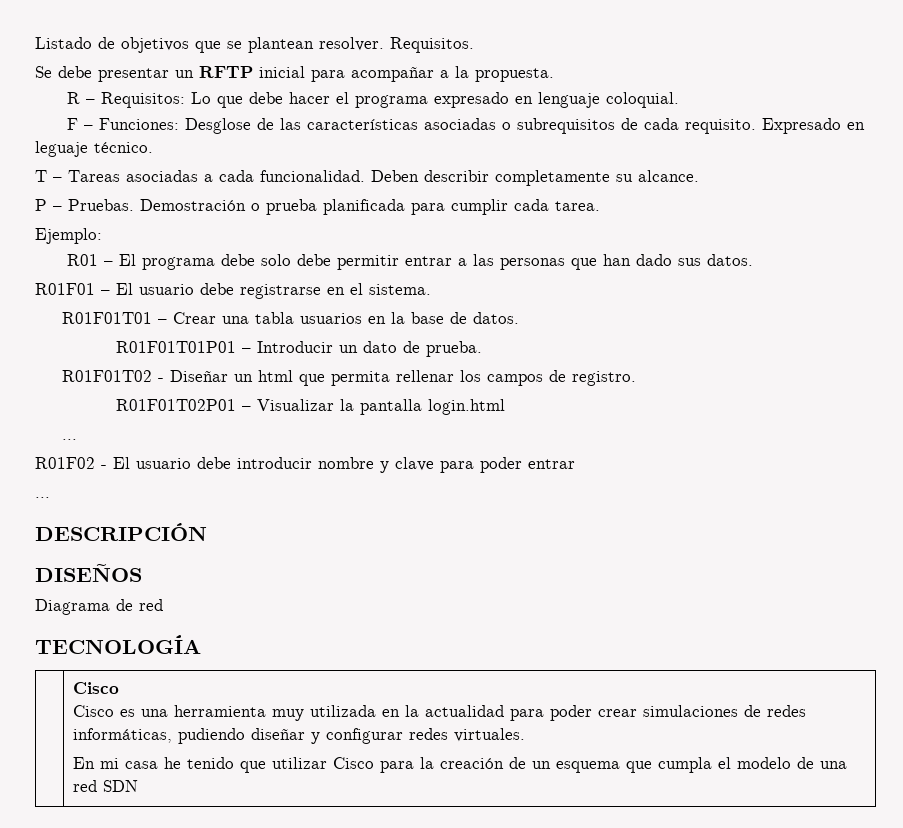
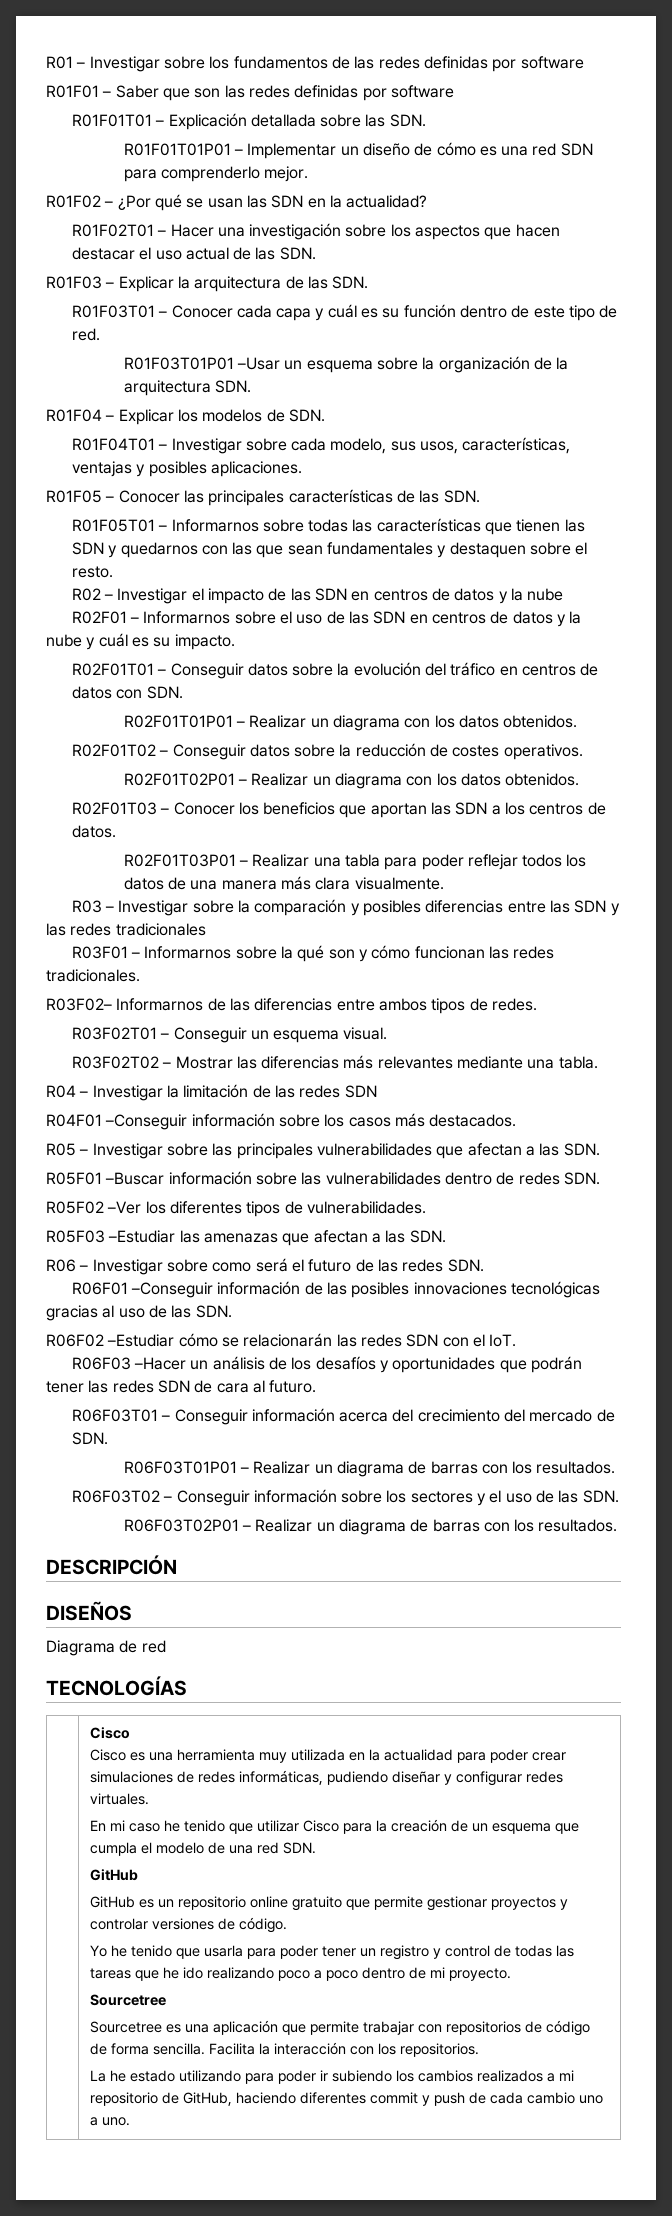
- Listado de objetivos que se plantean resolver. Requisitos.
- Se debe presentar un RFTP inicial para acompañar a la propuesta.
- R – Requisitos: Lo que debe hacer el programa expresado en lenguaje coloquial.
- F – Funciones: Desglose de las características asociadas o subrequisitos de cada requisito. Expresado en leguaje técnico.
- T – Tareas asociadas a cada funcionalidad. Deben describir completamente su alcance.
- P – Pruebas. Demostración o prueba planificada para cumplir cada tarea.
- Ejemplo:
- R01 – El programa debe solo debe permitir entrar a las personas que han dado sus datos.
- R01F01 – El usuario debe registrarse en el sistema.
- R01F01T01 – Crear una tabla usuarios en la base de datos.
- R01F01T01P01 – Introducir un dato de prueba.
- R01F01T02 - Diseñar un html que permita rellenar los campos de registro.
- R01F01T02P01 – Visualizar la pantalla login.html
- ...
- R01F02 - El usuario debe introducir nombre y clave para poder entrar
- ...
+ R01 – Investigar sobre los fundamentos de las redes definidas por software
+ R01F01 – Saber que son las redes definidas por software
+ R01F01T01 – Explicación detallada sobre las SDN.
+ R01F01T01P01 – Implementar un diseño de cómo es una red SDN para comprenderlo mejor.
+ R01F02 – ¿Por qué se usan las SDN en la actualidad?
+ R01F02T01 – Hacer una investigación sobre los aspectos que hacen destacar el uso actual de las SDN.
+ R01F03 – Explicar la arquitectura de las SDN.
+ R01F03T01 – Conocer cada capa y cuál es su función dentro de este tipo de red.
+ R01F03T01P01 –Usar un esquema sobre la organización de la arquitectura SDN.
+ R01F04 – Explicar los modelos de SDN.
+ R01F04T01 – Investigar sobre cada modelo, sus usos, características, ventajas y posibles aplicaciones.
+ R01F05 – Conocer las principales características de las SDN.
+ R01F05T01 – Informarnos sobre todas las características que tienen las SDN y quedarnos con las que sean fundamentales y destaquen sobre el resto.
+ R02 – Investigar el impacto de las SDN en centros de datos y la nube
+ R02F01 – Informarnos sobre el uso de las SDN en centros de datos y la nube y cuál es su impacto.
+ R02F01T01 – Conseguir datos sobre la evolución del tráfico en centros de datos con SDN.
+ R02F01T01P01 – Realizar un diagrama con los datos obtenidos.
+ R02F01T02 – Conseguir datos sobre la reducción de costes operativos.
+ R02F01T02P01 – Realizar un diagrama con los datos obtenidos.
+ R02F01T03 – Conocer los beneficios que aportan las SDN a los centros de datos.
+ R02F01T03P01 – Realizar una tabla para poder reflejar todos los datos de una manera más clara visualmente.
+ R03 – Investigar sobre la comparación y posibles diferencias entre las SDN y las redes tradicionales
+ R03F01 – Informarnos sobre la qué son y cómo funcionan las redes tradicionales.
+ R03F02– Informarnos de las diferencias entre ambos tipos de redes.
+ R03F02T01 – Conseguir un esquema visual.
+ R03F02T02 – Mostrar las diferencias más relevantes mediante una tabla.
+ R04 – Investigar la limitación de las redes SDN
+ R04F01 –Conseguir información sobre los casos más destacados.
+ R05 – Investigar sobre las principales vulnerabilidades que afectan a las SDN.
+ R05F01 –Buscar información sobre las vulnerabilidades dentro de redes SDN.
+ R05F02 –Ver los diferentes tipos de vulnerabilidades.
+ R05F03 –Estudiar las amenazas que afectan a las SDN.
+ R06 – Investigar sobre como será el futuro de las redes SDN.
+ R06F01 –Conseguir información de las posibles innovaciones tecnológicas gracias al uso de las SDN.
+ R06F02 –Estudiar cómo se relacionarán las redes SDN con el IoT.
+ R06F03 –Hacer un análisis de los desafíos y oportunidades que podrán tener las redes SDN de cara al futuro.
+ R06F03T01 – Conseguir información acerca del crecimiento del mercado de SDN.
+ R06F03T01P01 – Realizar un diagrama de barras con los resultados.
+ R06F03T02 – Conseguir información sobre los sectores y el uso de las SDN.
+ R06F03T02P01 – Realizar un diagrama de barras con los resultados.
- TECNOLOGÍA
+ TECNOLOGÍAS
- En mi casa he tenido que utilizar Cisco para la creación de un esquema que cumpla el modelo de una red SDN
+ En mi caso he tenido que utilizar Cisco para la creación de un esquema que cumpla el modelo de una red SDN.
+ GitHub
+ GitHub es un repositorio online gratuito que permite gestionar proyectos y controlar versiones de código.
+ Yo he tenido que usarla para poder tener un registro y control de todas las tareas que he ido realizando poco a poco dentro de mi proyecto.
+ Sourcetree
+ Sourcetree es una aplicación que permite trabajar con repositorios de código de forma sencilla. Facilita la interacción con los repositorios.
+ La he estado utilizando para poder ir subiendo los cambios realizados a mi repositorio de GitHub, haciendo diferentes commit y push de cada cambio uno a uno.

